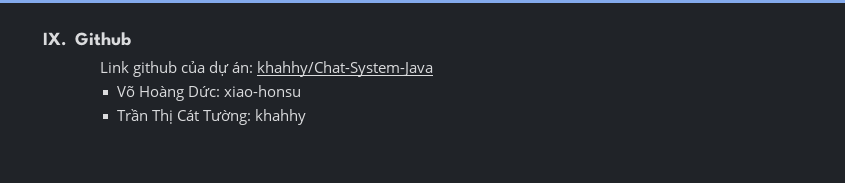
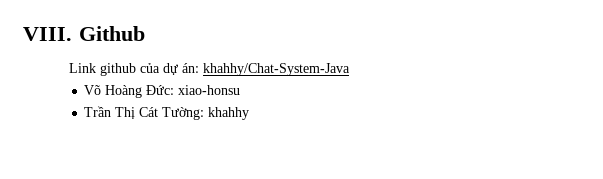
- IX. Github
+ VIII. Github
- Võ Hoàng Dức: xiao-honsu
+ Võ Hoàng Đức: xiao-honsu

